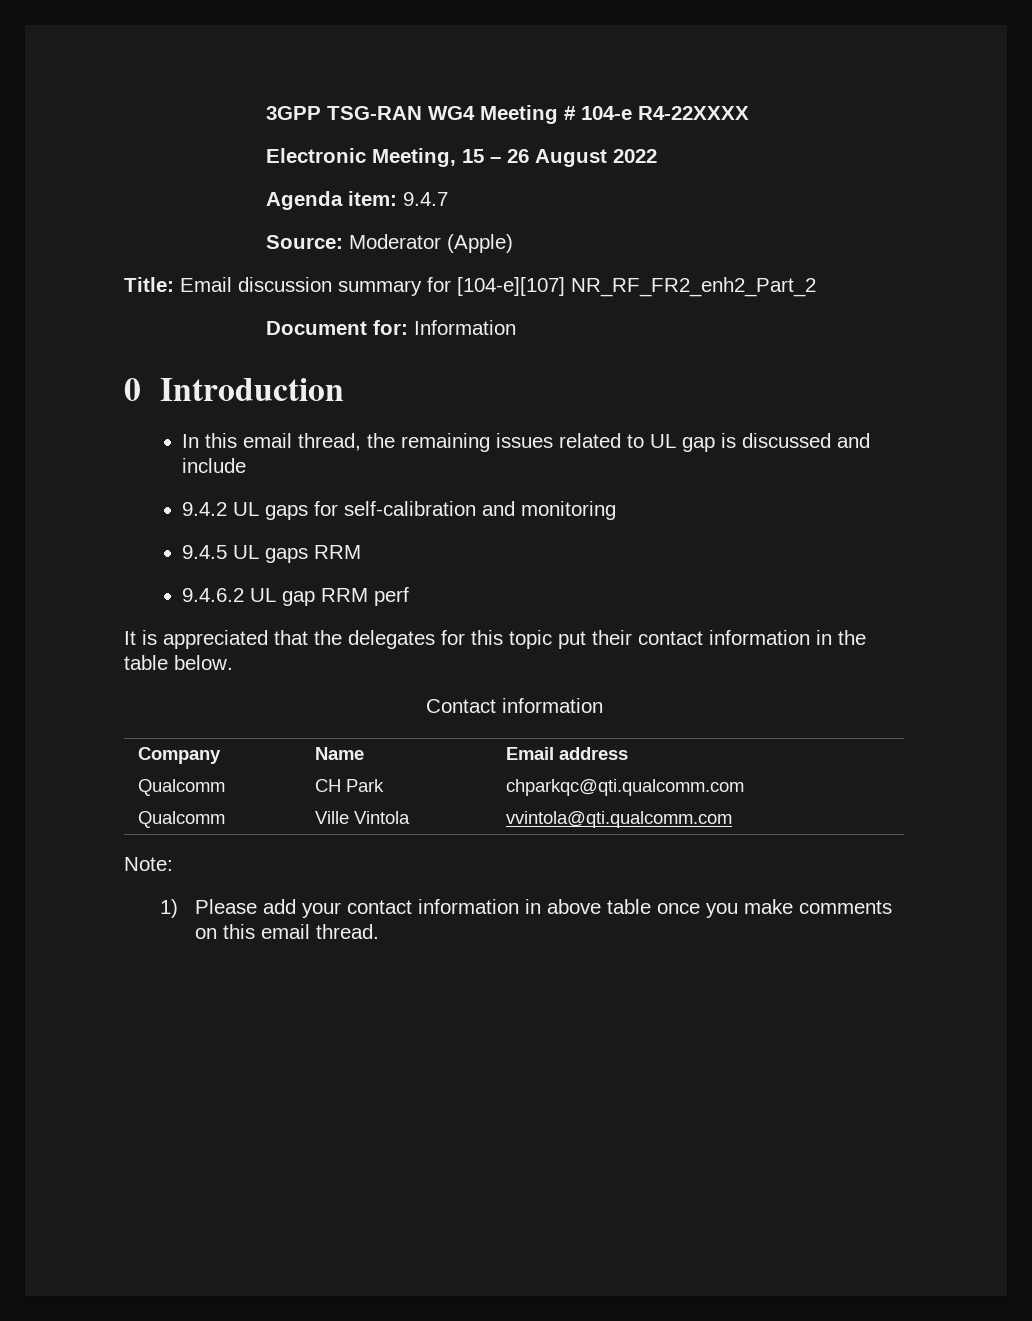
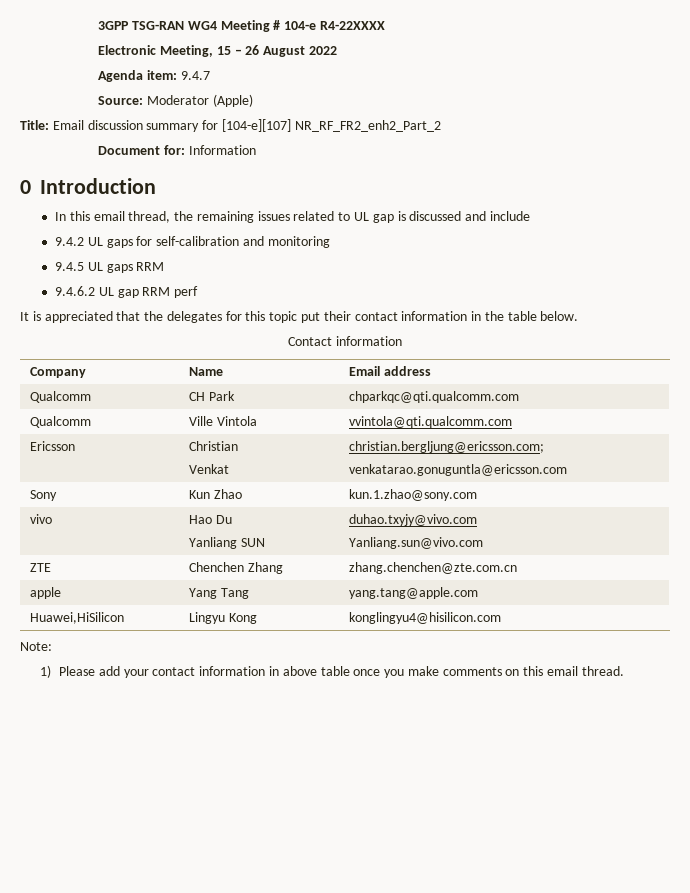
+ Ericsson | Christian
+ Venkat | christian.bergljung@ericsson.com;
+ venkatarao.gonuguntla@ericsson.com
+ Sony | Kun Zhao | kun.1.zhao@sony.com
+ vivo | Hao Du
+ Yanliang SUN | duhao.txyjy@vivo.com
+ Yanliang.sun@vivo.com
+ ZTE | Chenchen Zhang | zhang.chenchen@zte.com.cn
+ apple | Yang Tang | yang.tang@apple.com
+ Huawei,HiSilicon | Lingyu Kong | konglingyu4@hisilicon.com

